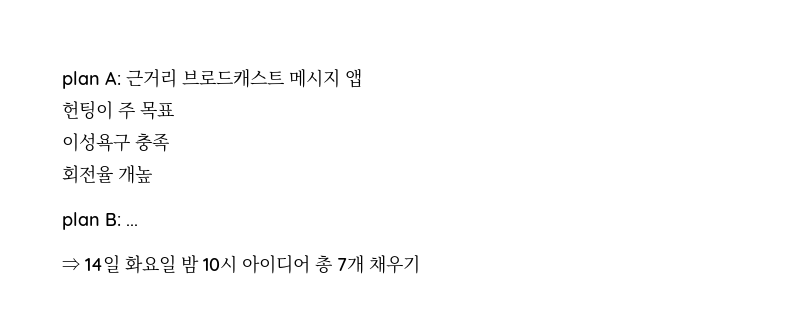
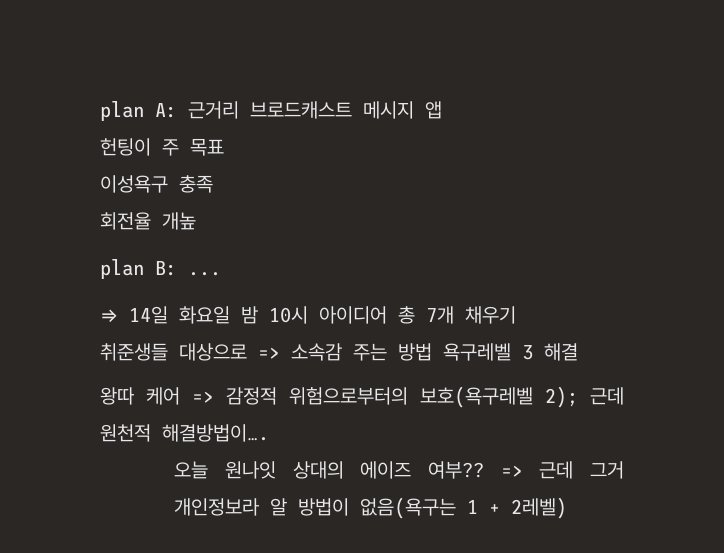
+ 취준생들 대상으로 => 소속감 주는 방법 욕구레벨 3 해결
+ 왕따 케어 => 감정적 위험으로부터의 보호(욕구레벨 2); 근데 원천적 해결방법이….
+ 오늘 원나잇 상대의 에이즈 여부?? => 근데 그거 개인정보라 알 방법이 없음(욕구는 1 + 2레벨)

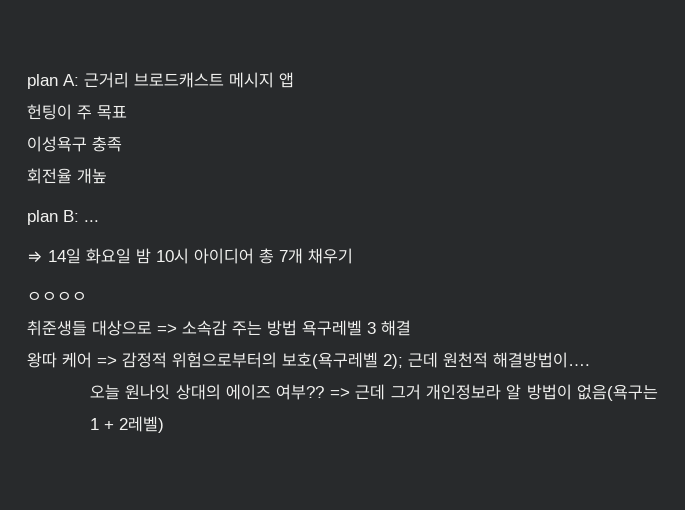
+ ㅇㅇㅇㅇ

